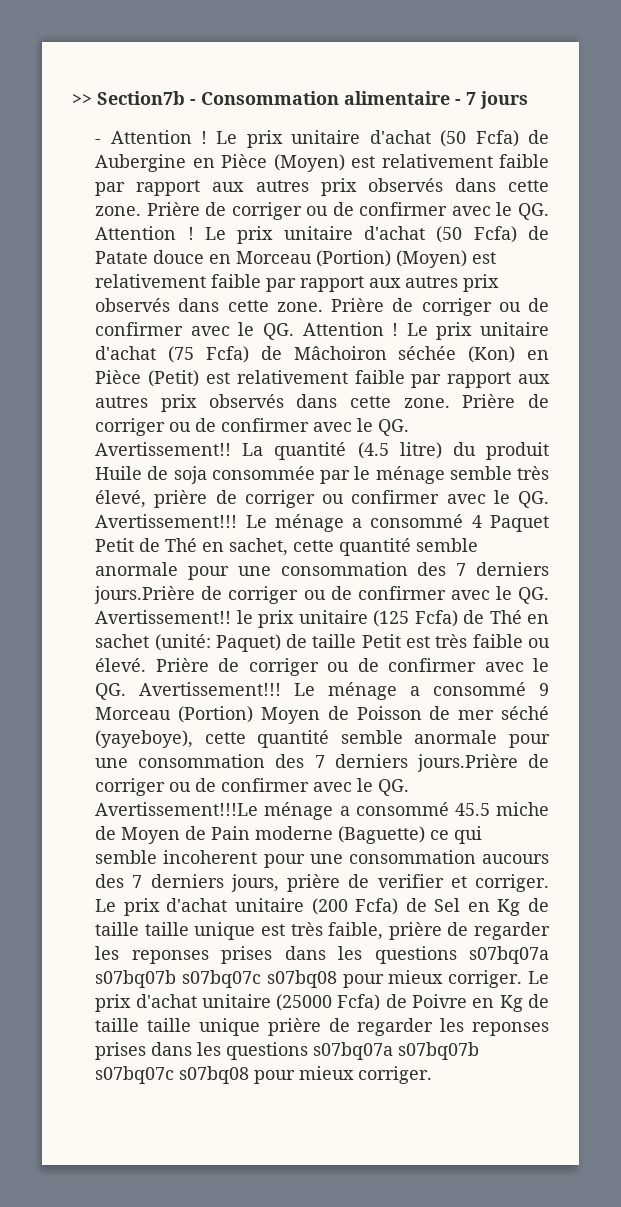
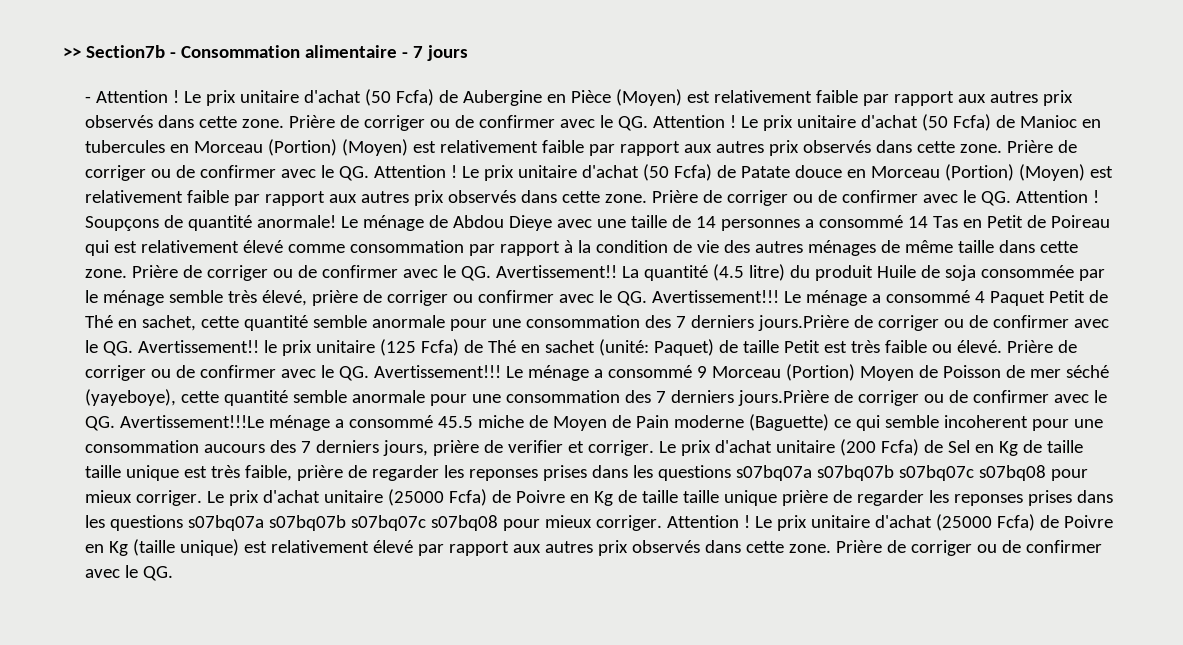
- Le prix unitaire d'achat (50 Fcfa) de Patate douce en Morceau (Portion) (Moyen) est relativement faible par rapport aux autres prix observés dans cette zone.
+ Le prix unitaire d'achat (50 Fcfa) de Manioc en tubercules en Morceau (Portion) (Moyen) est relativement faible par rapport aux autres prix observés dans cette zone. Prière de corriger ou de confirmer avec le QG. Attention ! Le prix unitaire d'achat (50 Fcfa) de Patate douce en Morceau (Portion) (Moyen) est relativement faible par rapport aux autres prix observés dans cette zone.
- Le prix unitaire d'achat (75 Fcfa) de Mâchoiron séchée (Kon) en Pièce (Petit) est relativement faible par rapport aux autres prix observés dans cette zone.
+ Soupçons de quantité anormale! Le ménage de Abdou Dieye avec une taille de 14 personnes a consommé 14 Tas en Petit de Poireau qui est relativement élevé comme consommation par rapport à la condition de vie des autres ménages de même taille dans cette zone.
+ Attention ! Le prix unitaire d'achat (25000 Fcfa) de Poivre en Kg (taille unique) est relativement élevé par rapport aux autres prix observés dans cette zone. Prière de corriger ou de confirmer avec le QG.

